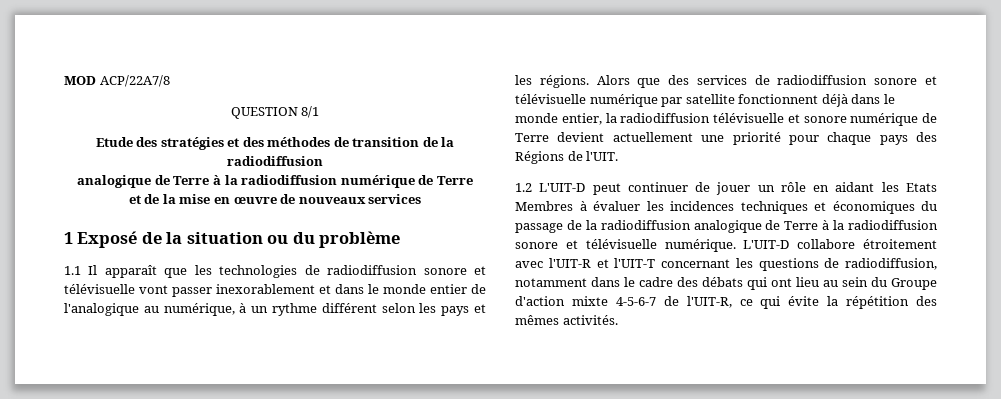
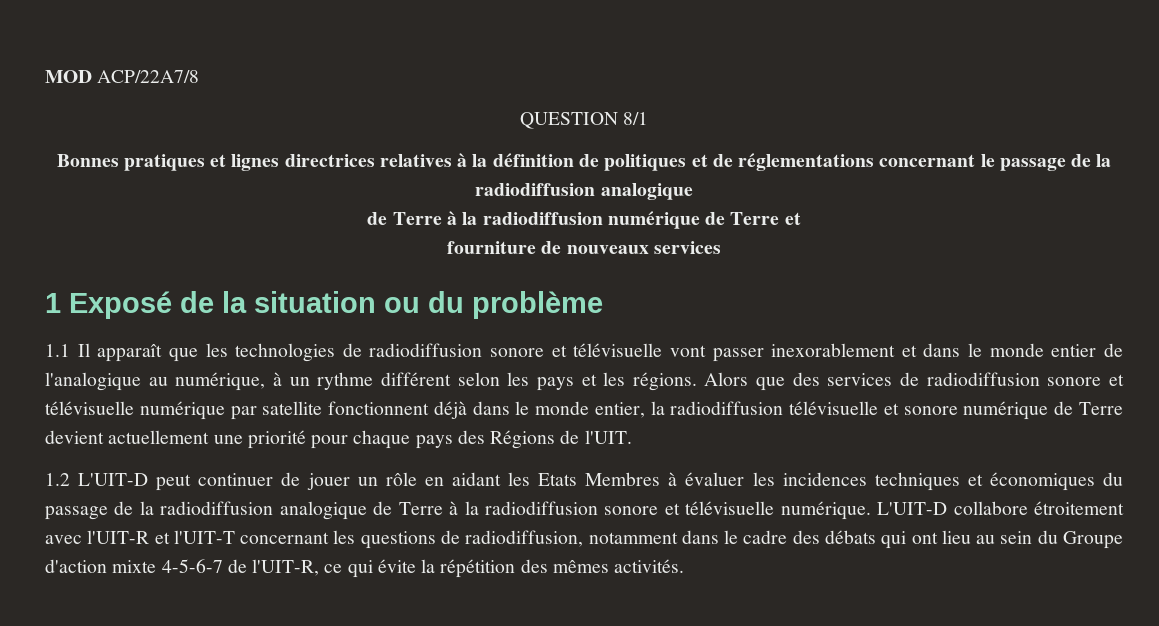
- Etude des stratégies et des méthodes de transition de la radiodiffusion
- analogique de Terre à la radiodiffusion numérique de Terre
- et de la mise en œuvre de nouveaux services
+ Bonnes pratiques et lignes directrices relatives à la définition de politiques et de réglementations concernant le passage de la radiodiffusion analogique
+ de Terre à la radiodiffusion numérique de Terre et
+ fourniture de nouveaux services

